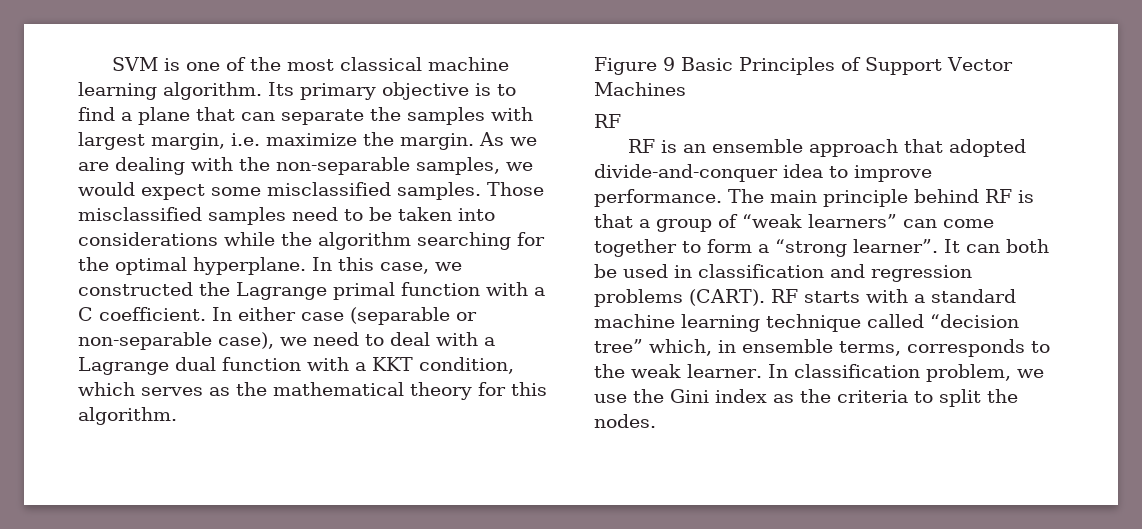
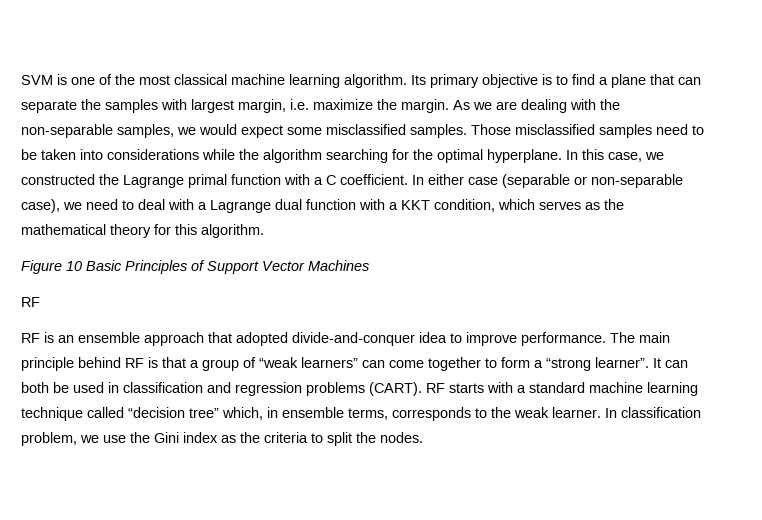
- Figure 9 Basic Principles of Support Vector Machines
+ Figure 10 Basic Principles of Support Vector Machines

